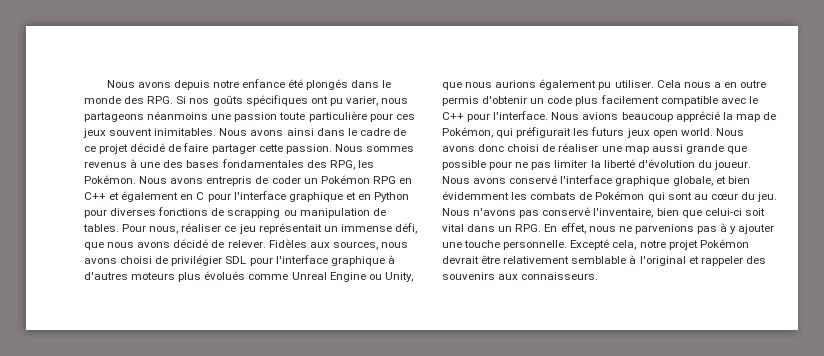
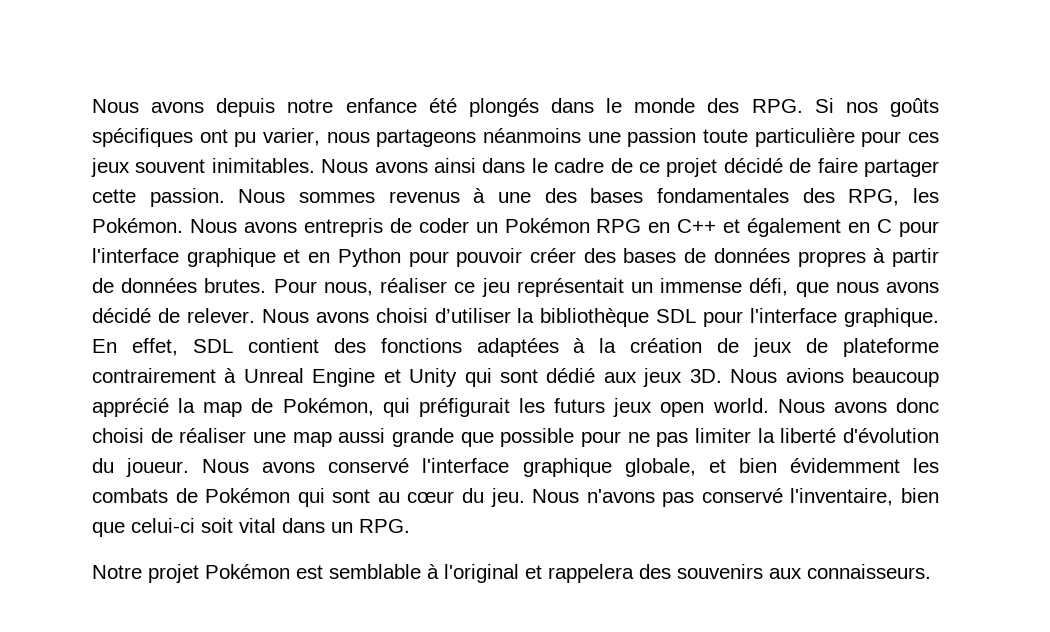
- Nous avons entrepris de coder un Pokémon RPG en C++ et également en C pour l'interface graphique et en Python pour diverses fonctions de scrapping ou manipulation de tables.
+ Nous avons entrepris de coder un Pokémon RPG en C++ et également en C pour l'interface graphique et en Python pour pouvoir créer des bases de données propres à partir de données brutes.
- Fidèles aux sources, nous avons choisi de privilégier SDL pour l'interface graphique à d'autres moteurs plus évolués comme Unreal Engine ou Unity, que nous aurions également pu utiliser. Cela nous a en outre permis d'obtenir un code plus facilement compatible avec le C++ pour l'interface.
+ Nous avons choisi d’utiliser la bibliothèque SDL pour l'interface graphique. En effet, SDL contient des fonctions adaptées à la création de jeux de plateforme contrairement à Unreal Engine et Unity qui sont dédié aux jeux 3D.
- Nous n'avons pas conservé l'inventaire, bien que celui-ci soit vital dans un RPG. En effet, nous ne parvenions pas à y ajouter une touche personnelle. Excepté cela, notre projet Pokémon devrait être relativement semblable à l'original et rappeler des souvenirs aux connaisseurs.
+ Nous n'avons pas conservé l'inventaire, bien que celui-ci soit vital dans un RPG.
+ Notre projet Pokémon est semblable à l'original et rappelera des souvenirs aux connaisseurs.

